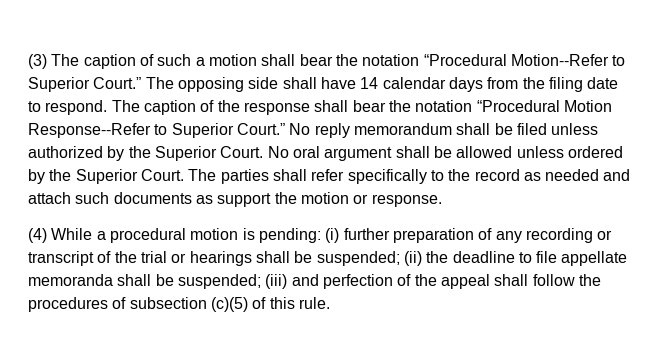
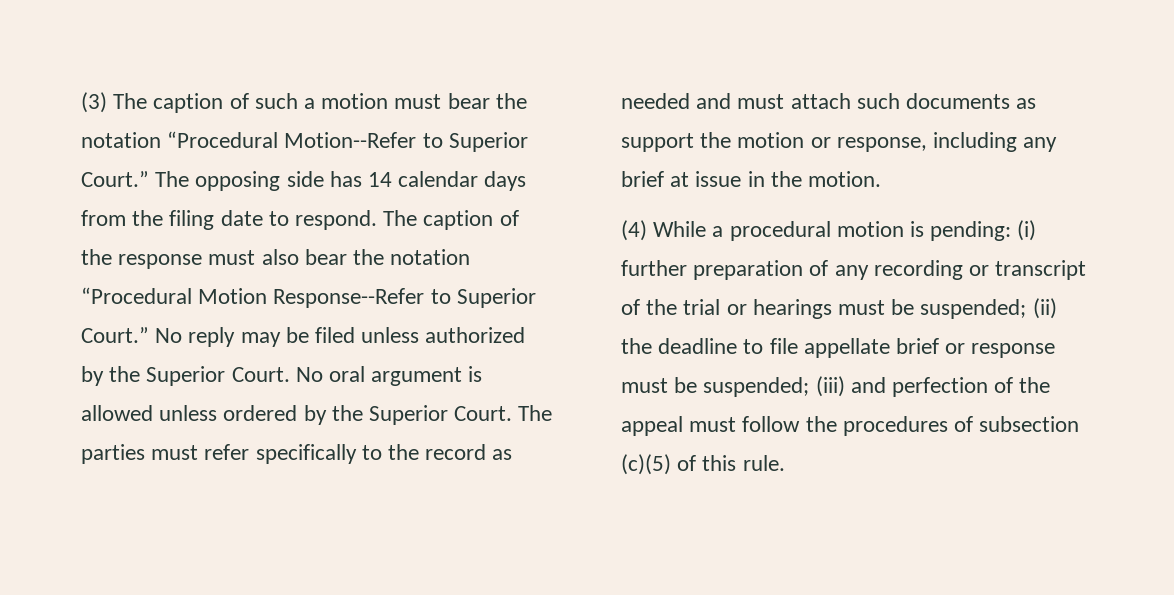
- (3) The caption of such a motion shall bear the notation “Procedural Motion--Refer to Superior Court.”
+ (3) The caption of such a motion must bear the notation “Procedural Motion--Refer to Superior Court.”
- The opposing side shall have 14 calendar days from the filing date to respond.
+ The opposing side has 14 calendar days from the filing date to respond.
- The caption of the response shall bear the notation “Procedural Motion Response--Refer to Superior Court.”
+ The caption of the response must also bear the notation “Procedural Motion Response--Refer to Superior Court.”
- No reply memorandum shall be filed unless authorized by the Superior Court.
+ No reply may be filed unless authorized by the Superior Court.
- No oral argument shall be allowed unless ordered by the Superior Court.
+ No oral argument is allowed unless ordered by the Superior Court.
- The parties shall refer specifically to the record as needed and attach such documents as support the motion or response.
+ The parties must refer specifically to the record as needed and must attach such documents as support the motion or response, including any brief at issue in the motion.
- (4) While a procedural motion is pending: (i) further preparation of any recording or transcript of the trial or hearings shall be suspended; (ii) the deadline to file appellate memoranda shall be suspended; (iii) and perfection of the appeal shall follow the procedures of subsection (c)(5) of this rule.
+ (4) While a procedural motion is pending: (i) further preparation of any recording or transcript of the trial or hearings must be suspended; (ii) the deadline to file appellate brief or response must be suspended; (iii) and perfection of the appeal must follow the procedures of subsection (c)(5) of this rule.

